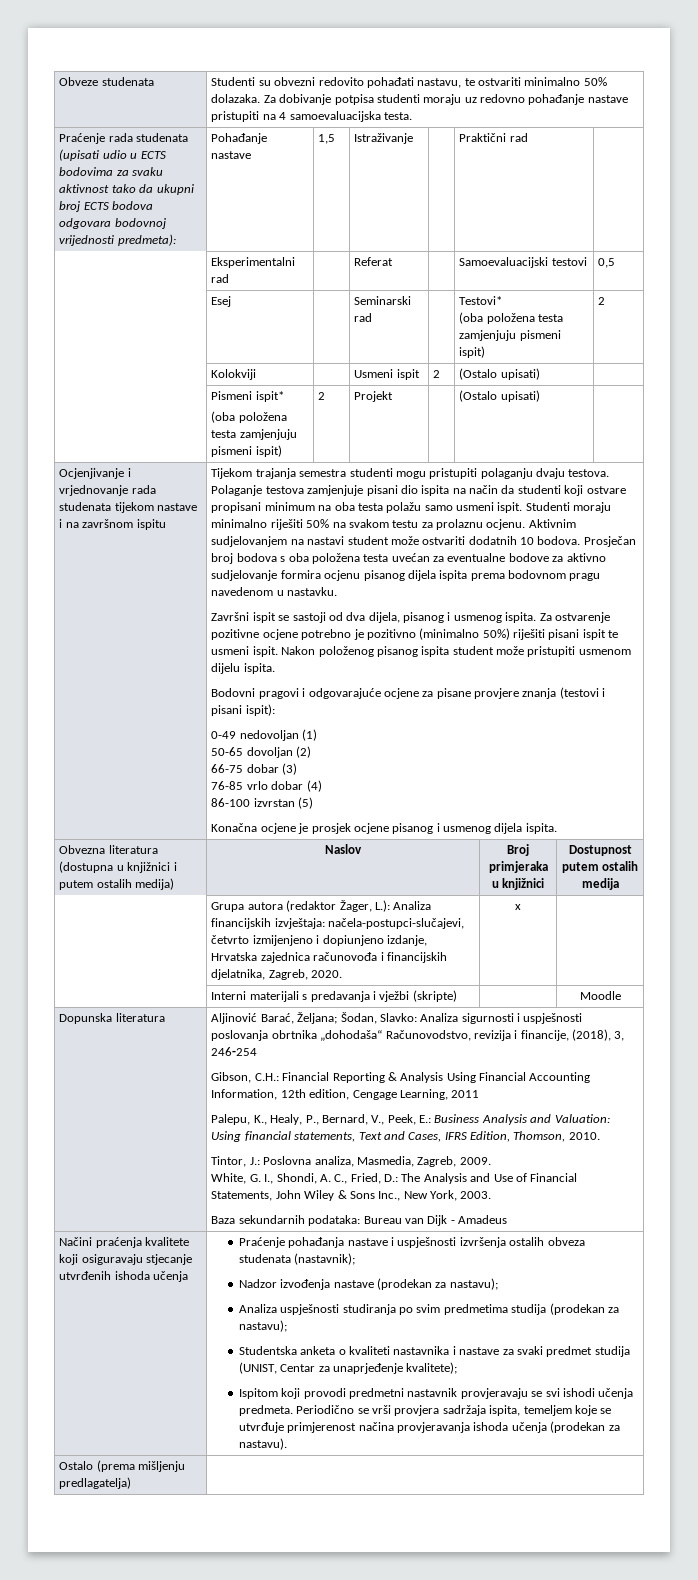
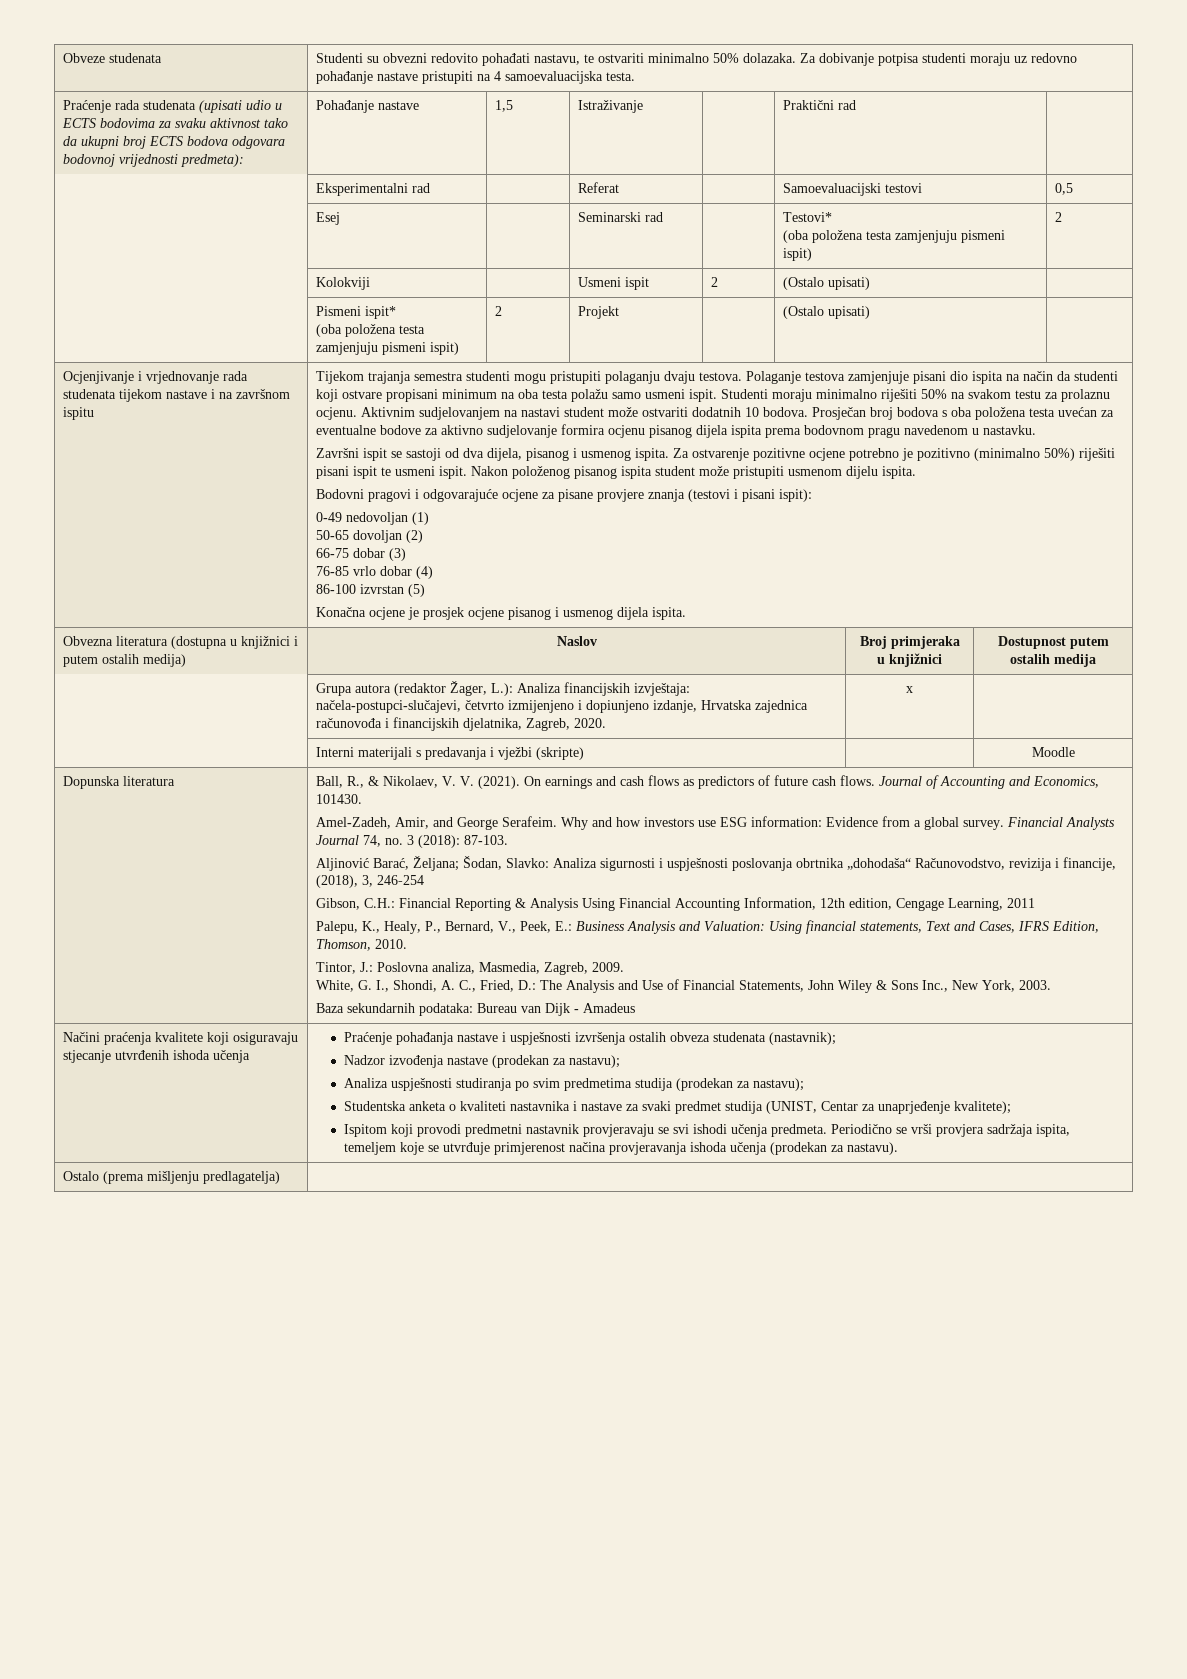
+ Ball, R., & Nikolaev, V. V. (2021). On earnings and cash flows as predictors of future cash flows. Journal of Accounting and Economics, 101430.
+ Amel-Zadeh, Amir, and George Serafeim. Why and how investors use ESG information: Evidence from a global survey. Financial Analysts Journal 74, no. 3 (2018): 87-103.

